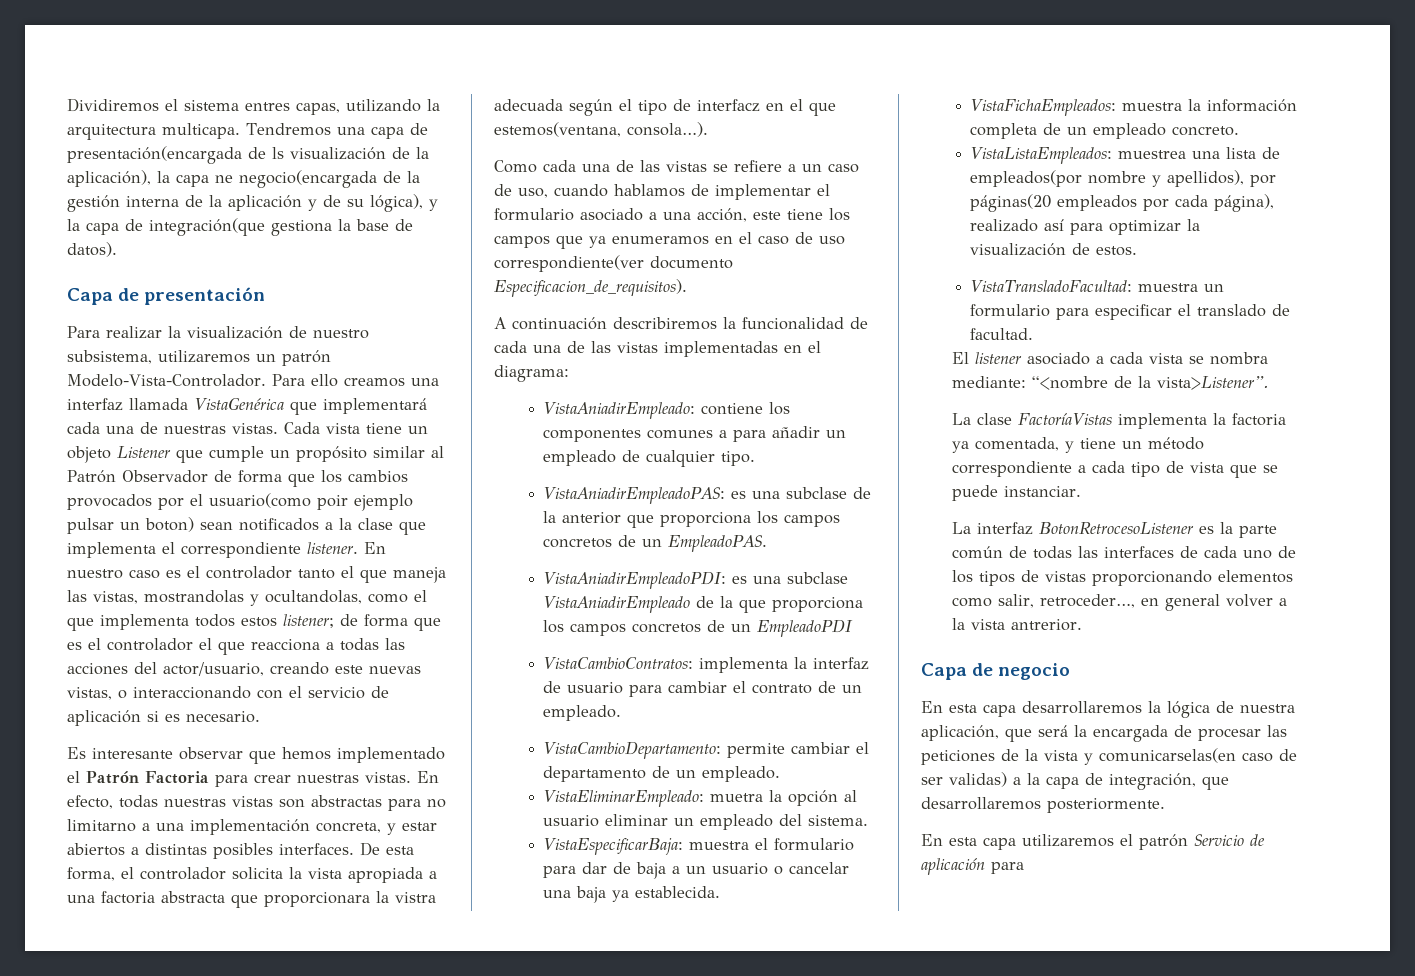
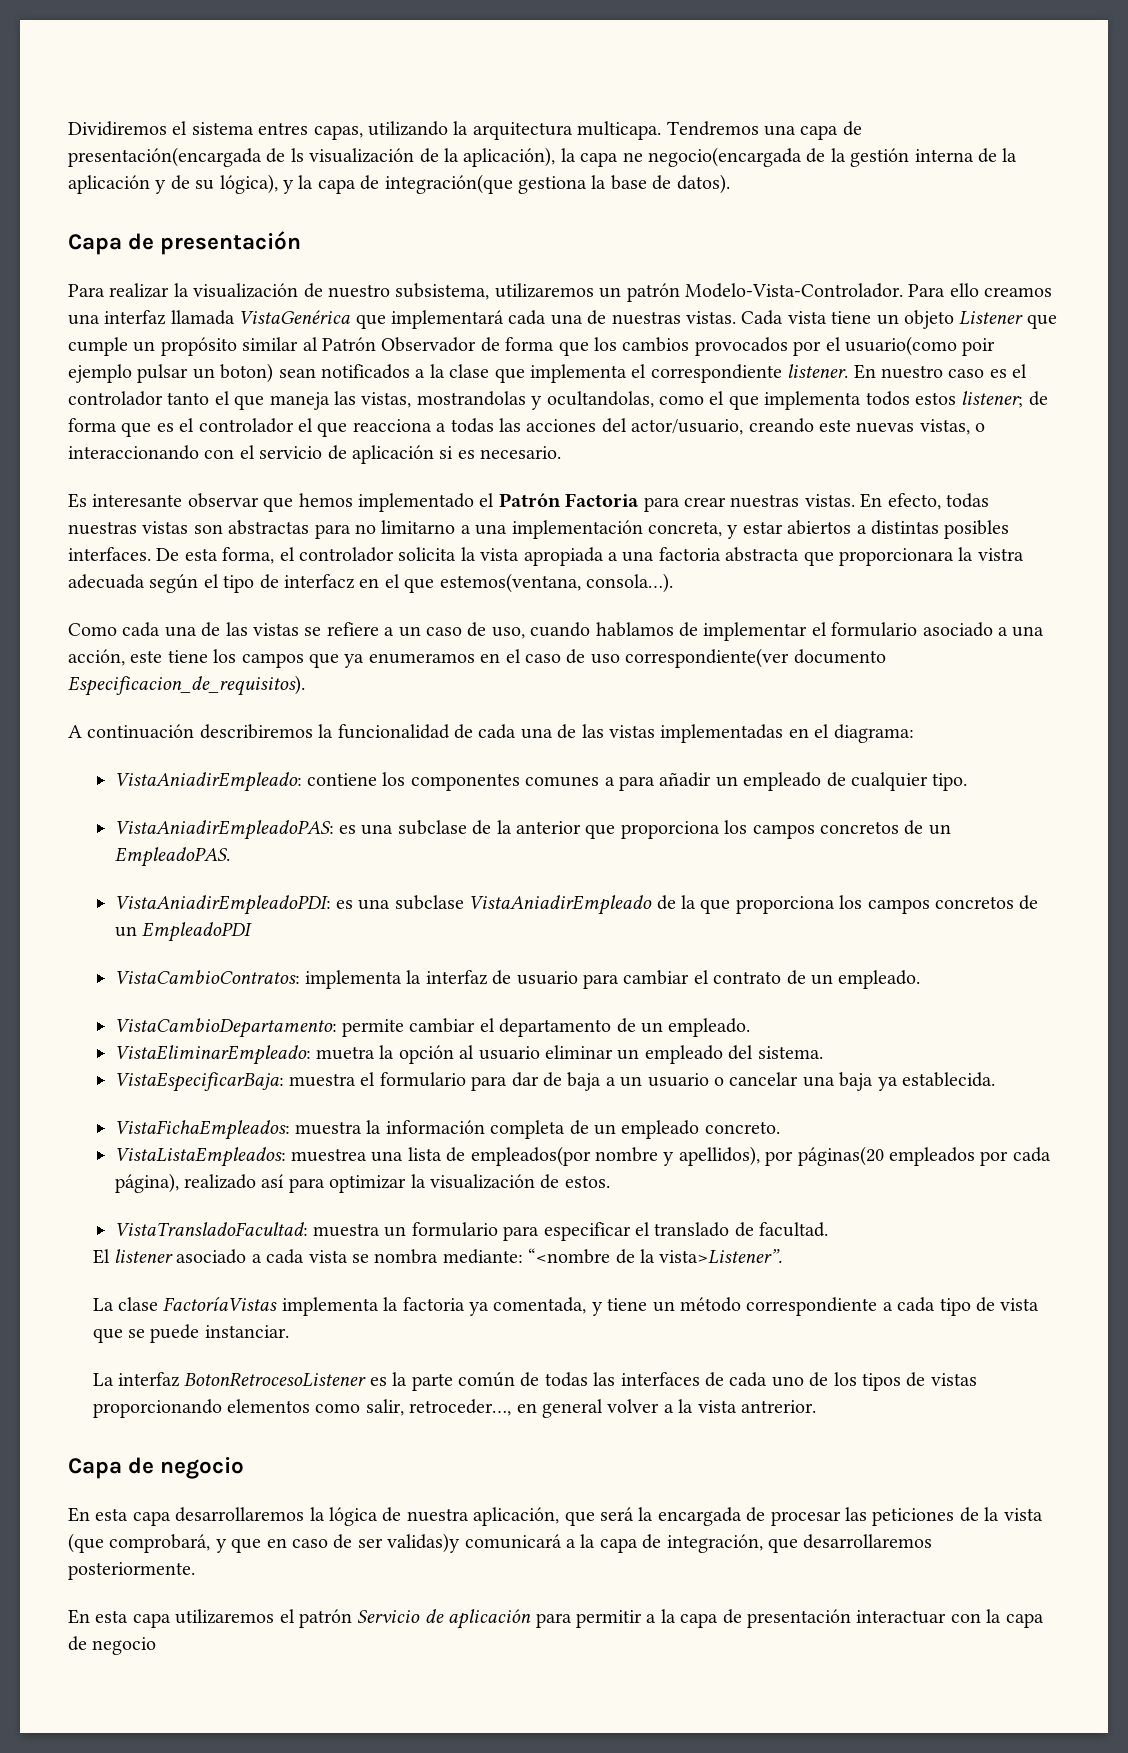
- En esta capa desarrollaremos la lógica de nuestra aplicación, que será la encargada de procesar las peticiones de la vista y comunicarselas(en caso de ser validas) a la capa de integración, que desarrollaremos posteriormente.
+ En esta capa desarrollaremos la lógica de nuestra aplicación, que será la encargada de procesar las peticiones de la vista (que comprobará, y que en caso de ser validas)y comunicará a la capa de integración, que desarrollaremos posteriormente.
- En esta capa utilizaremos el patrón Servicio de aplicación para
+ En esta capa utilizaremos el patrón Servicio de aplicación para permitir a la capa de presentación interactuar con la capa de negocio

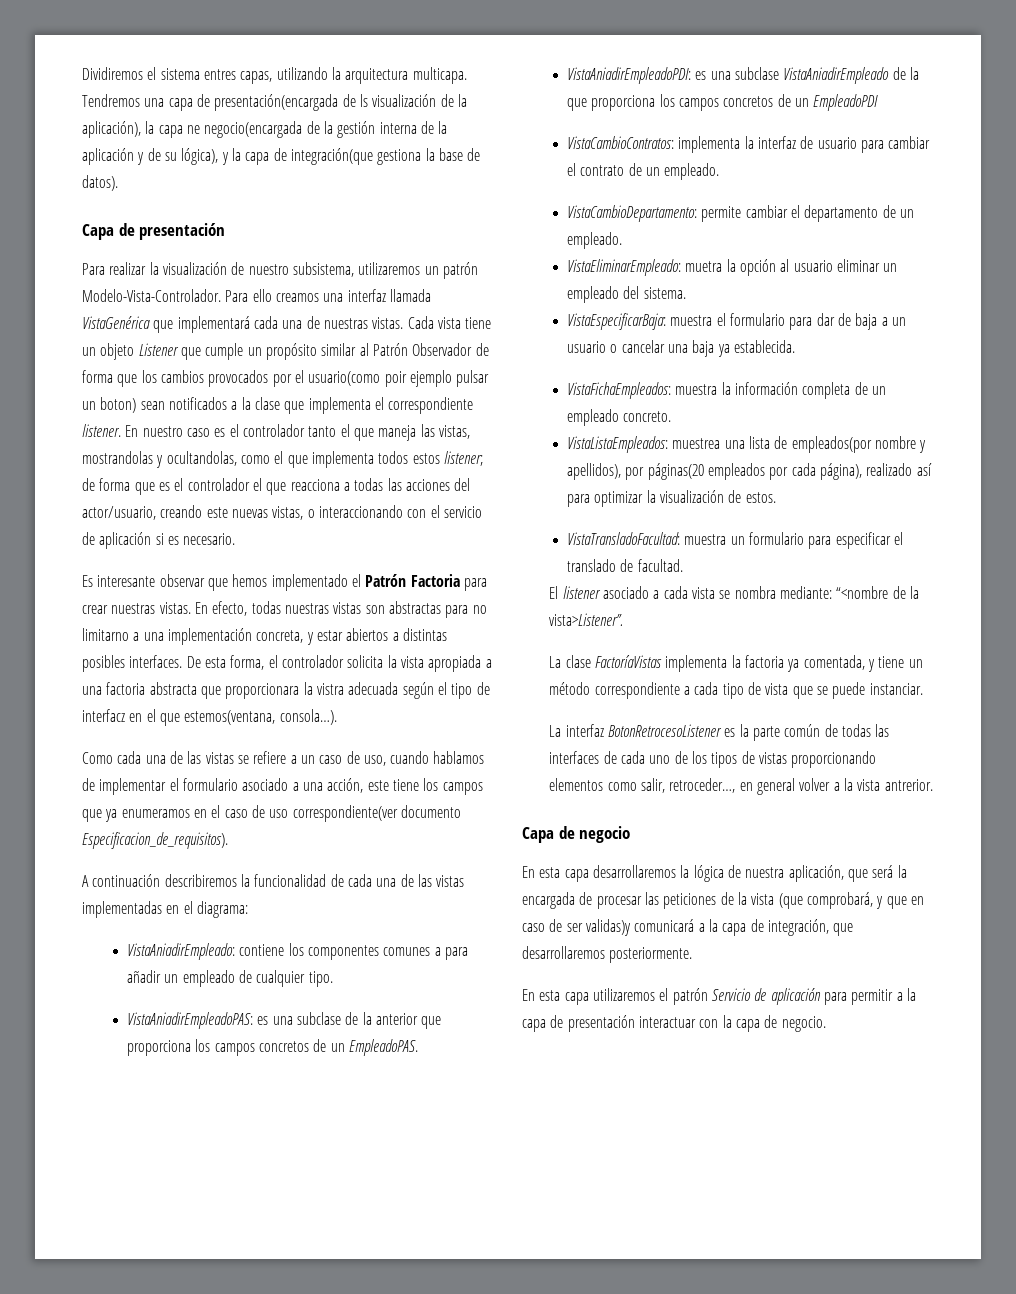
- En esta capa utilizaremos el patrón Servicio de aplicación para permitir a la capa de presentación interactuar con la capa de negocio
+ En esta capa utilizaremos el patrón Servicio de aplicación para permitir a la capa de presentación interactuar con la capa de negocio.

